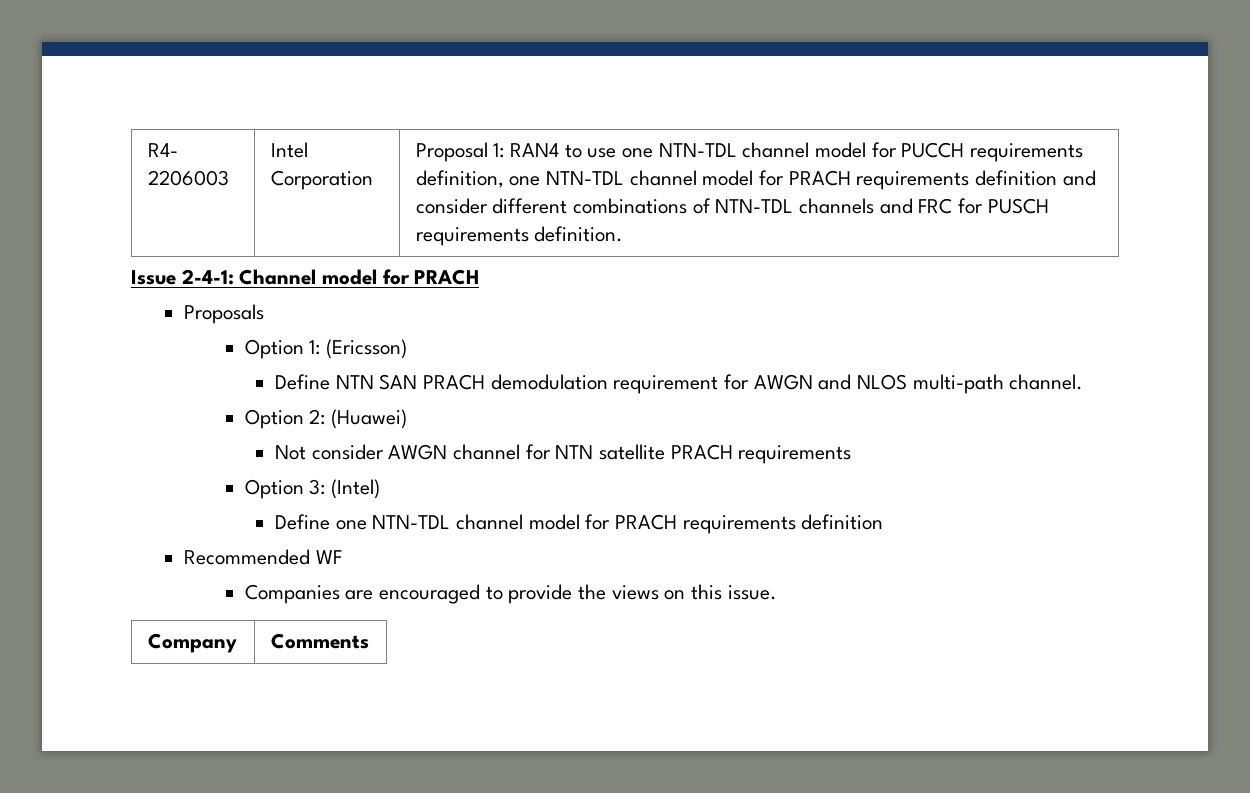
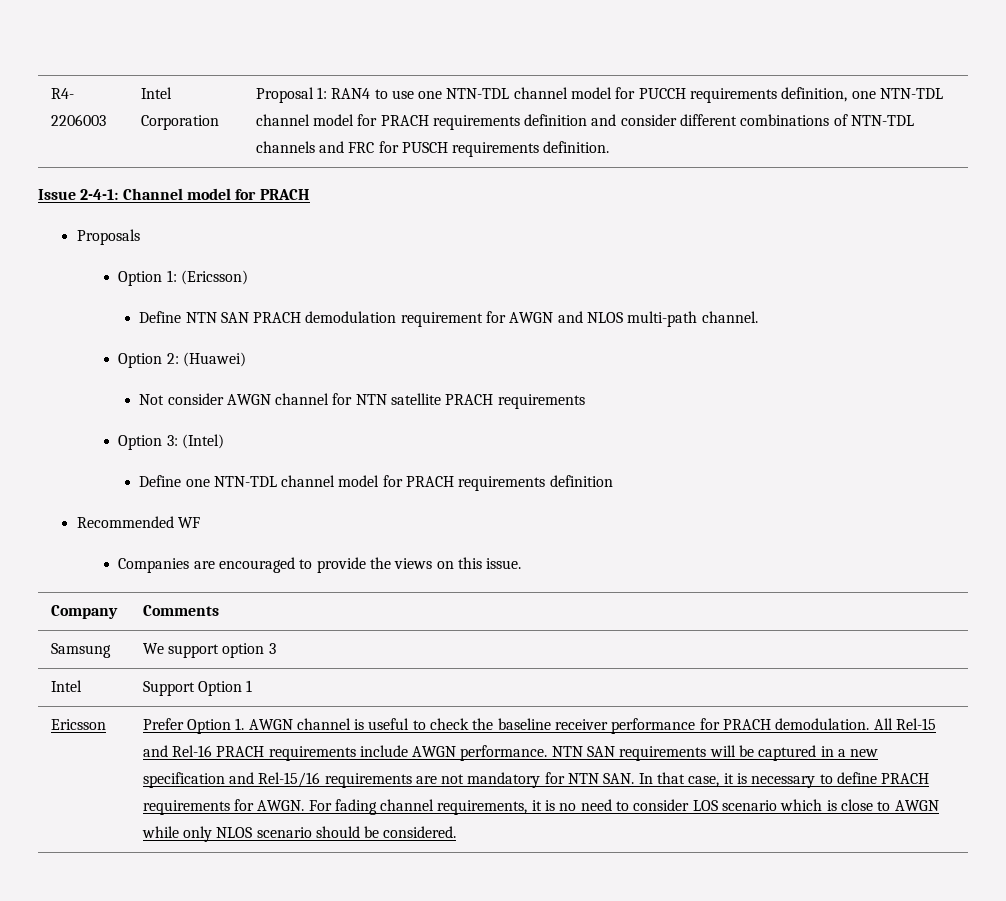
+ Samsung | We support option 3
+ Intel | Support Option 1
+ Ericsson | Prefer Option 1. AWGN channel is useful to check the baseline receiver performance for PRACH demodulation. All Rel-15 and Rel-16 PRACH requirements include AWGN performance. NTN SAN requirements will be captured in a new specification and Rel-15/16 requirements are not mandatory for NTN SAN. In that case, it is necessary to define PRACH requirements for AWGN. For fading channel requirements, it is no need to consider LOS scenario which is close to AWGN while only NLOS scenario should be considered.

